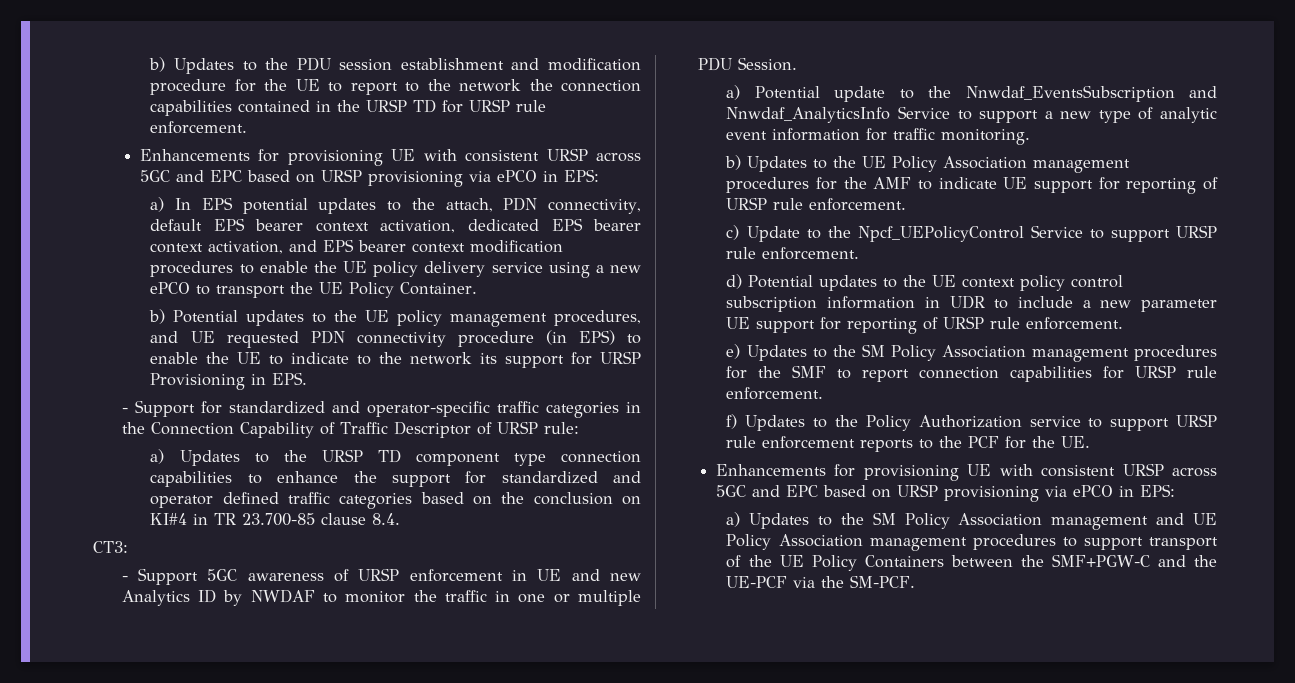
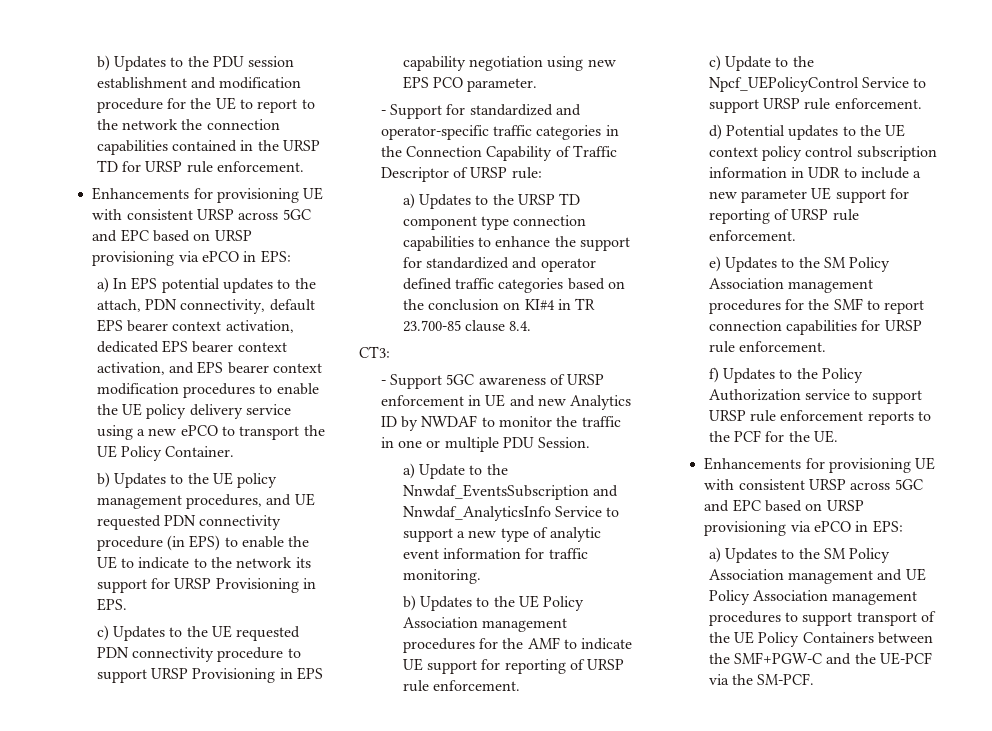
- b) Potential updates to the UE policy management procedures, and UE requested PDN connectivity procedure (in EPS) to enable the UE to indicate to the network its support for URSP Provisioning in EPS.
+ b) Updates to the UE policy management procedures, and UE requested PDN connectivity procedure (in EPS) to enable the UE to indicate to the network its support for URSP Provisioning in EPS.
+ c) Updates to the UE requested PDN connectivity procedure to support URSP Provisioning in EPS capability negotiation using new EPS PCO parameter.
- a) Potential update to the Nnwdaf_EventsSubscription and Nnwdaf_AnalyticsInfo Service to support a new type of analytic event information for traffic monitoring.
+ a) Update to the Nnwdaf_EventsSubscription and Nnwdaf_AnalyticsInfo Service to support a new type of analytic event information for traffic monitoring.

